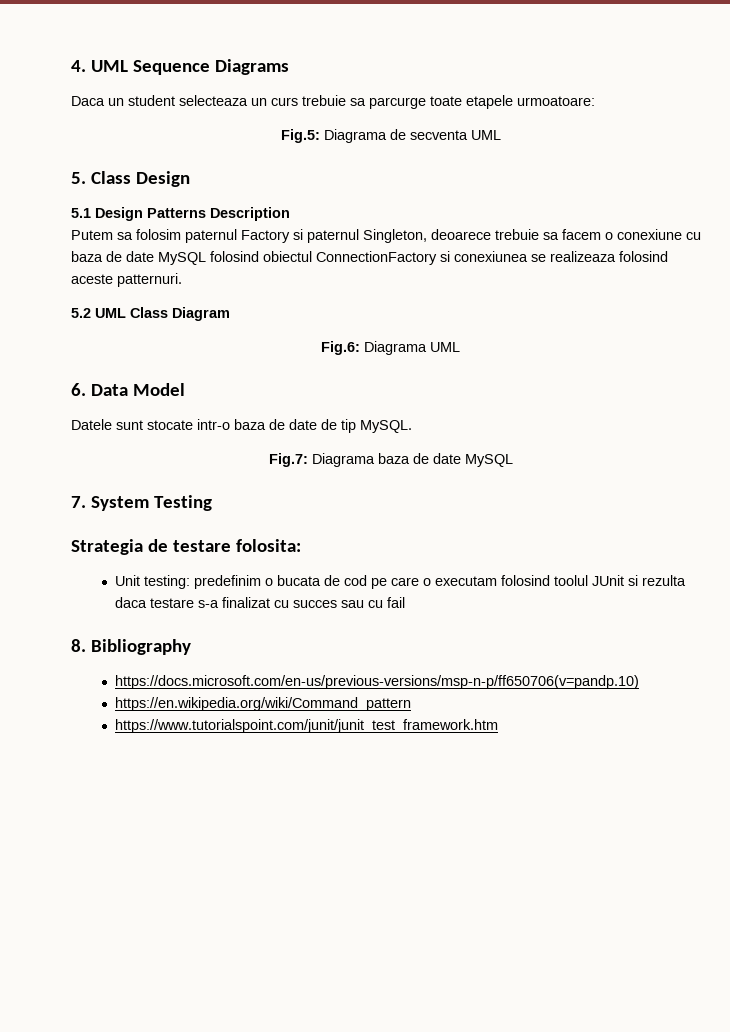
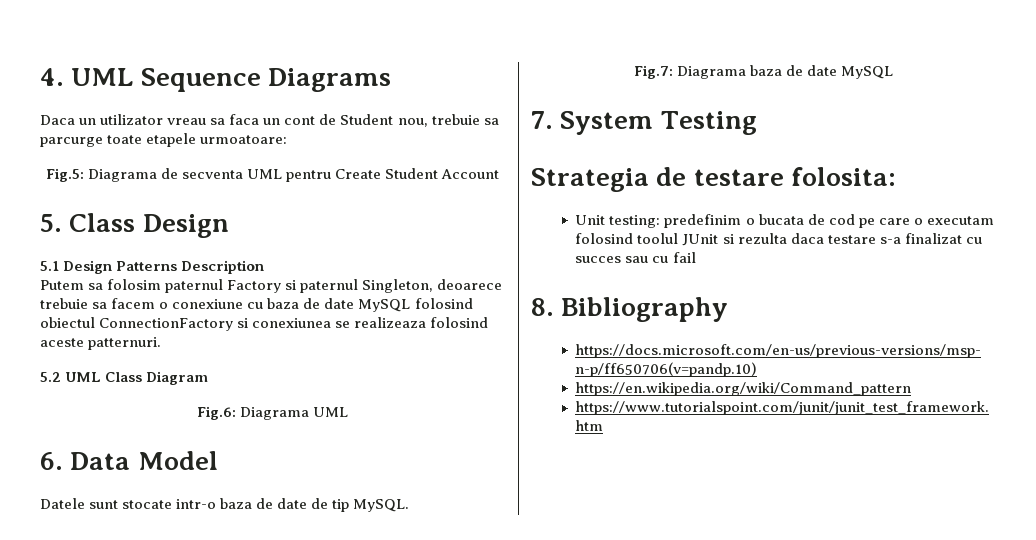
- Daca un student selecteaza un curs trebuie sa parcurge toate etapele urmoatoare:
+ Daca un utilizator vreau sa faca un cont de Student nou, trebuie sa parcurge toate etapele urmoatoare:
- Fig.5: Diagrama de secventa UML
+ Fig.5: Diagrama de secventa UML pentru Create Student Account

